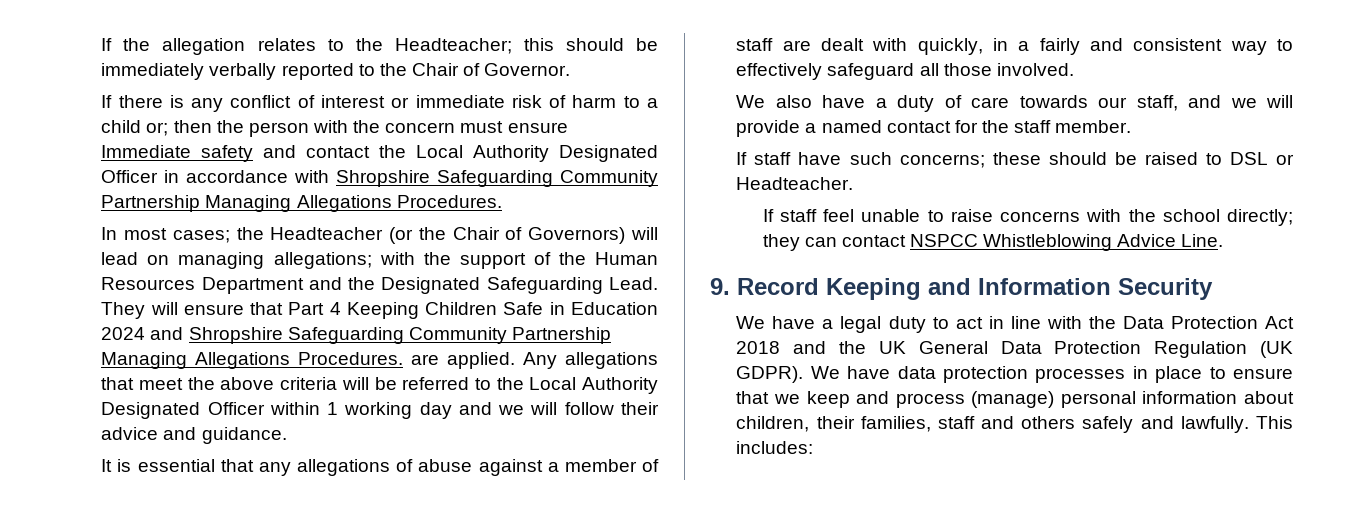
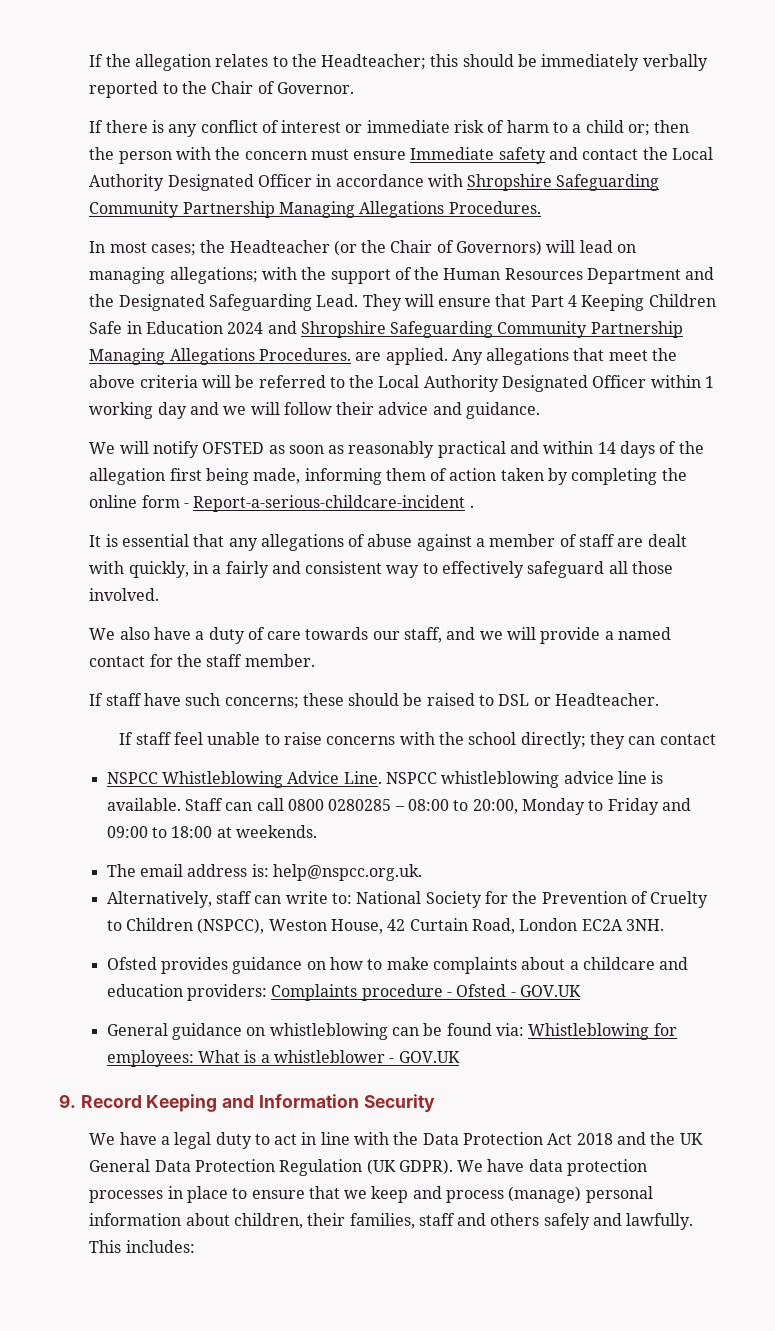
+ We will notify OFSTED as soon as reasonably practical and within 14 days of the allegation first being made, informing them of action taken by completing the online form - Report-a-serious-childcare-incident .
- If staff feel unable to raise concerns with the school directly; they can contact NSPCC Whistleblowing Advice Line.
+ If staff feel unable to raise concerns with the school directly; they can contact
+ NSPCC Whistleblowing Advice Line. NSPCC whistleblowing advice line is available. Staff can call 0800 0280285 – 08:00 to 20:00, Monday to Friday and 09:00 to 18:00 at weekends.
+ The email address is: help@nspcc.org.uk.
+ Alternatively, staff can write to: National Society for the Prevention of Cruelty to Children (NSPCC), Weston House, 42 Curtain Road, London EC2A 3NH.
+ Ofsted provides guidance on how to make complaints about a childcare and education providers: Complaints procedure - Ofsted - GOV.UK
+ General guidance on whistleblowing can be found via: Whistleblowing for employees: What is a whistleblower - GOV.UK

